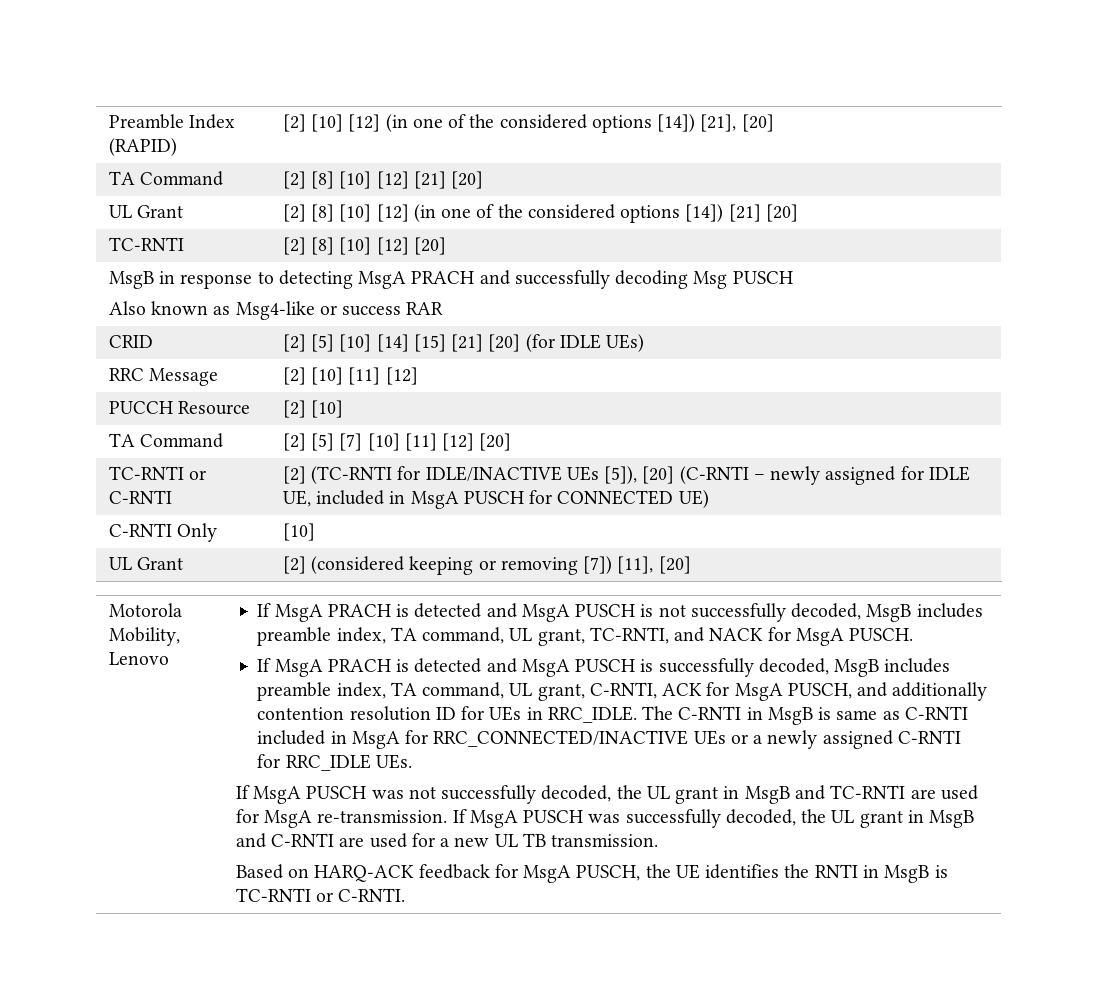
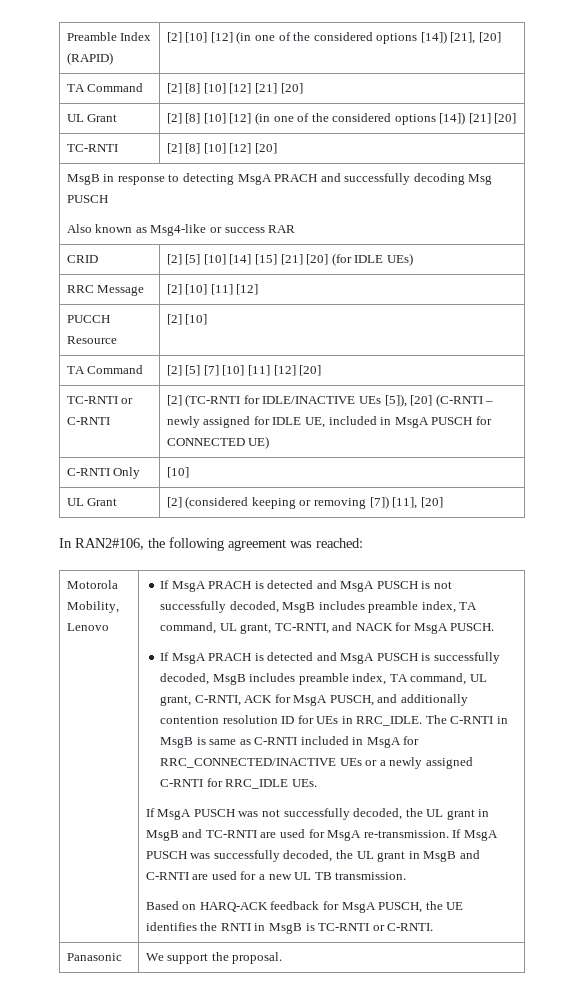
+ In RAN2#106, the following agreement was reached:
+ Panasonic | We support the proposal.

